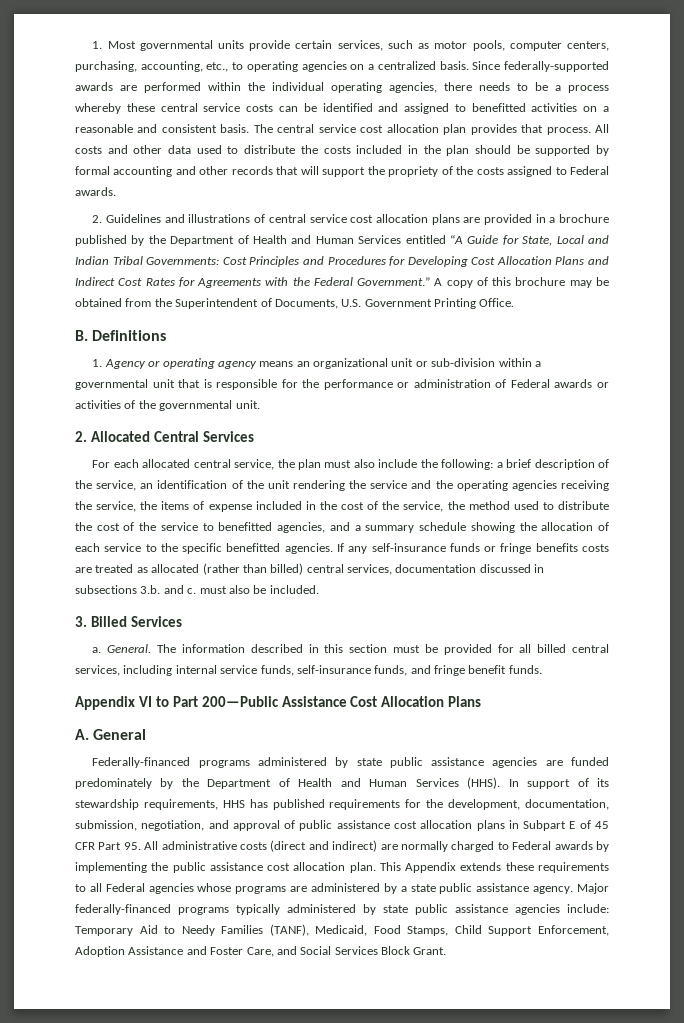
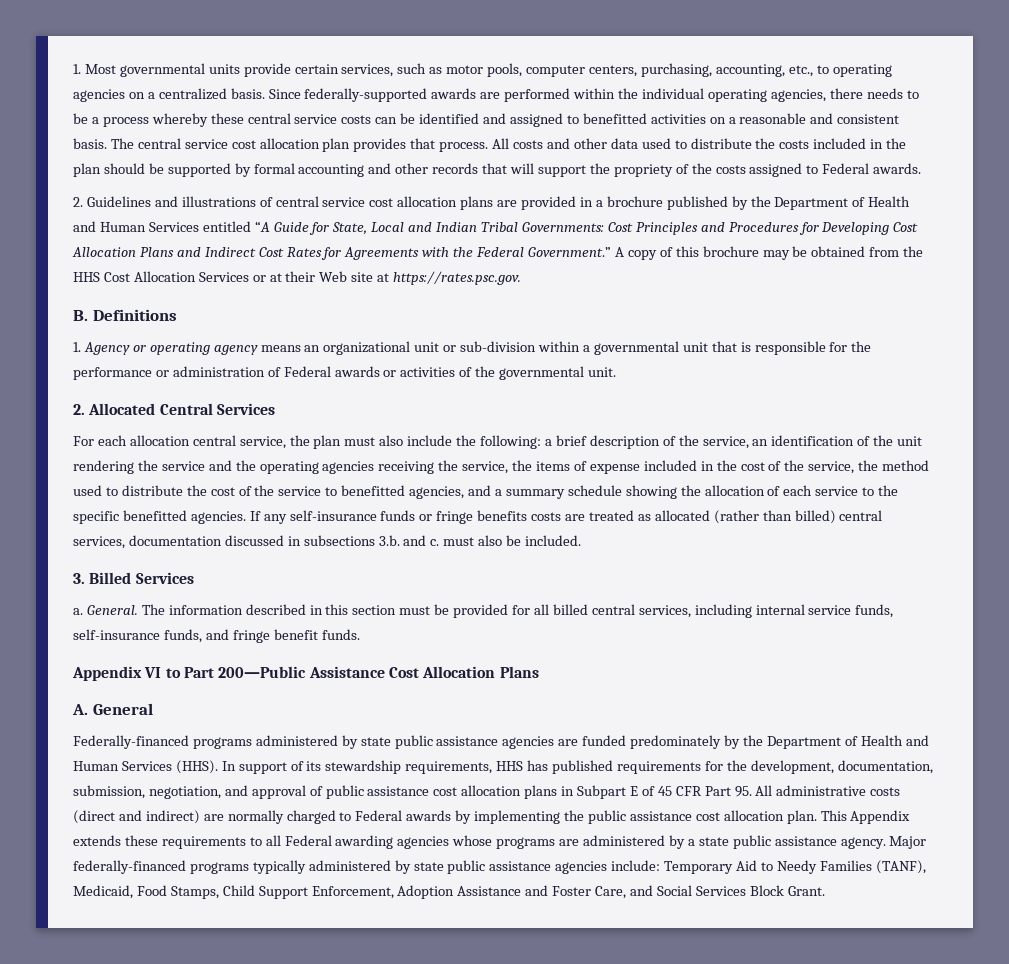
- A copy of this brochure may be obtained from the Superintendent of Documents, U.S. Government Printing Office.
+ A copy of this brochure may be obtained from the HHS Cost Allocation Services or at their Web site at https://rates.psc.gov.
- For each allocated central service, the plan must also include the following:
+ For each allocation central service, the plan must also include the following:
- This Appendix extends these requirements to all Federal agencies whose programs are administered by a state public assistance agency.
+ This Appendix extends these requirements to all Federal awarding agencies whose programs are administered by a state public assistance agency.

